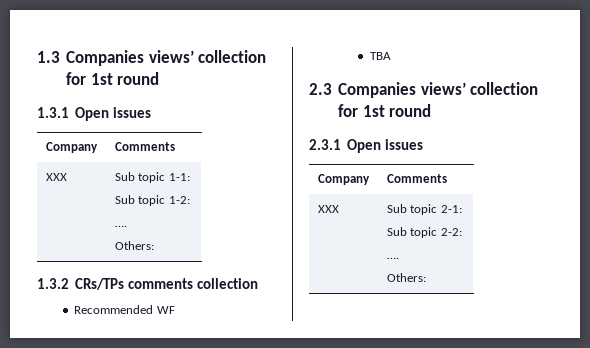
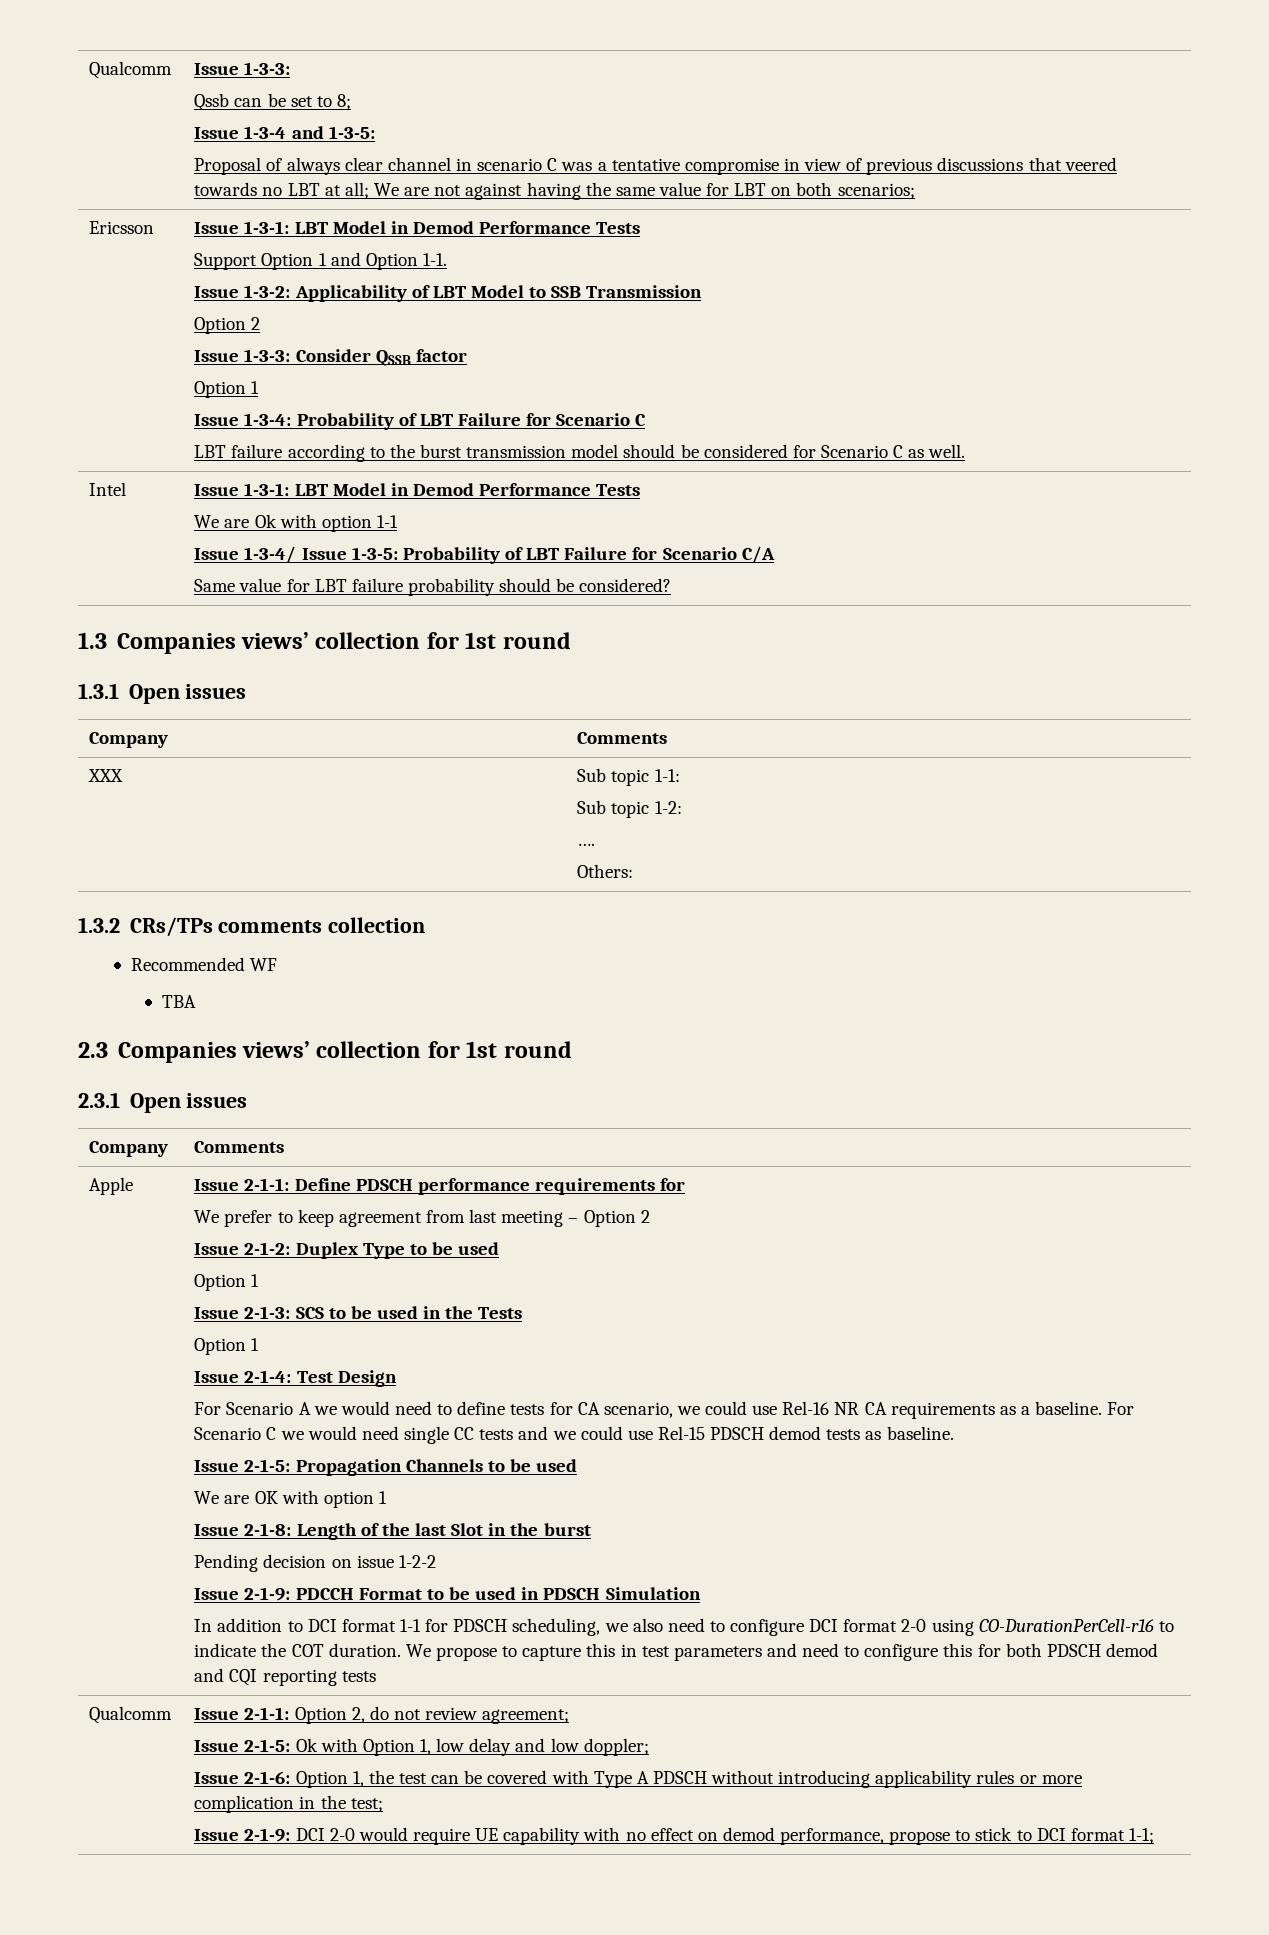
+ Qualcomm | Issue 1-3-3:
+ Qssb can be set to 8;
+ Issue 1-3-4 and 1-3-5:
+ Proposal of always clear channel in scenario C was a tentative compromise in view of previous discussions that veered towards no LBT at all; We are not against having the same value for LBT on both scenarios;
+ Ericsson | Issue 1-3-1: LBT Model in Demod Performance Tests
+ Support Option 1 and Option 1-1.
+ Issue 1-3-2: Applicability of LBT Model to SSB Transmission
+ Option 2
+ Issue 1-3-3: Consider QSSB factor
+ Option 1
+ Issue 1-3-4: Probability of LBT Failure for Scenario C
+ LBT failure according to the burst transmission model should be considered for Scenario C as well.
+ Intel | Issue 1-3-1: LBT Model in Demod Performance Tests
+ We are Ok with option 1-1
+ Issue 1-3-4/ Issue 1-3-5: Probability of LBT Failure for Scenario C/A
+ Same value for LBT failure probability should be considered?
- XXX | Sub topic 2-1:
- Sub topic 2-2:
- ….
- Others:
+ Apple | Issue 2-1-1: Define PDSCH performance requirements for
+ We prefer to keep agreement from last meeting – Option 2
+ Issue 2-1-2: Duplex Type to be used
+ Option 1
+ Issue 2-1-3: SCS to be used in the Tests
+ Option 1
+ Issue 2-1-4: Test Design
+ For Scenario A we would need to define tests for CA scenario, we could use Rel-16 NR CA requirements as a baseline. For Scenario C we would need single CC tests and we could use Rel-15 PDSCH demod tests as baseline.
+ Issue 2-1-5: Propagation Channels to be used
+ We are OK with option 1
+ Issue 2-1-8: Length of the last Slot in the burst
+ Pending decision on issue 1-2-2
+ Issue 2-1-9: PDCCH Format to be used in PDSCH Simulation
+ In addition to DCI format 1-1 for PDSCH scheduling, we also need to configure DCI format 2-0 using CO-DurationPerCell-r16 to indicate the COT duration. We propose to capture this in test parameters and need to configure this for both PDSCH demod and CQI reporting tests
+ Qualcomm | Issue 2-1-1: Option 2, do not review agreement;
+ Issue 2-1-5: Ok with Option 1, low delay and low doppler;
+ Issue 2-1-6: Option 1, the test can be covered with Type A PDSCH without introducing applicability rules or more complication in the test;
+ Issue 2-1-9: DCI 2-0 would require UE capability with no effect on demod performance, propose to stick to DCI format 1-1;

